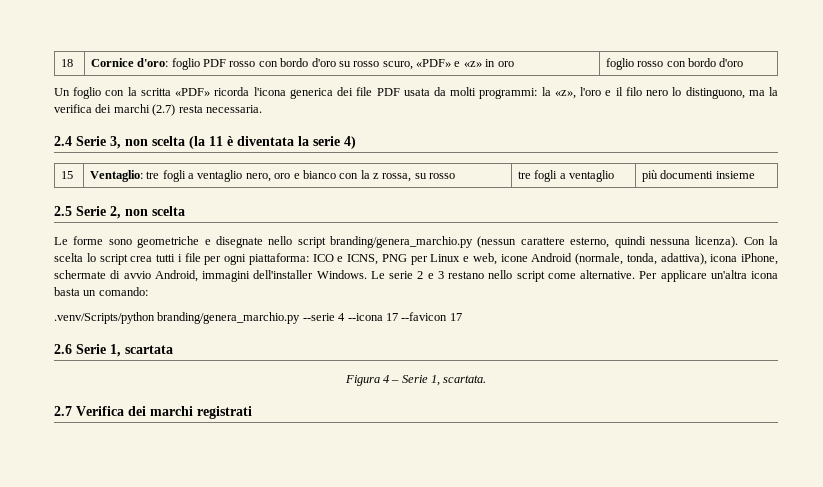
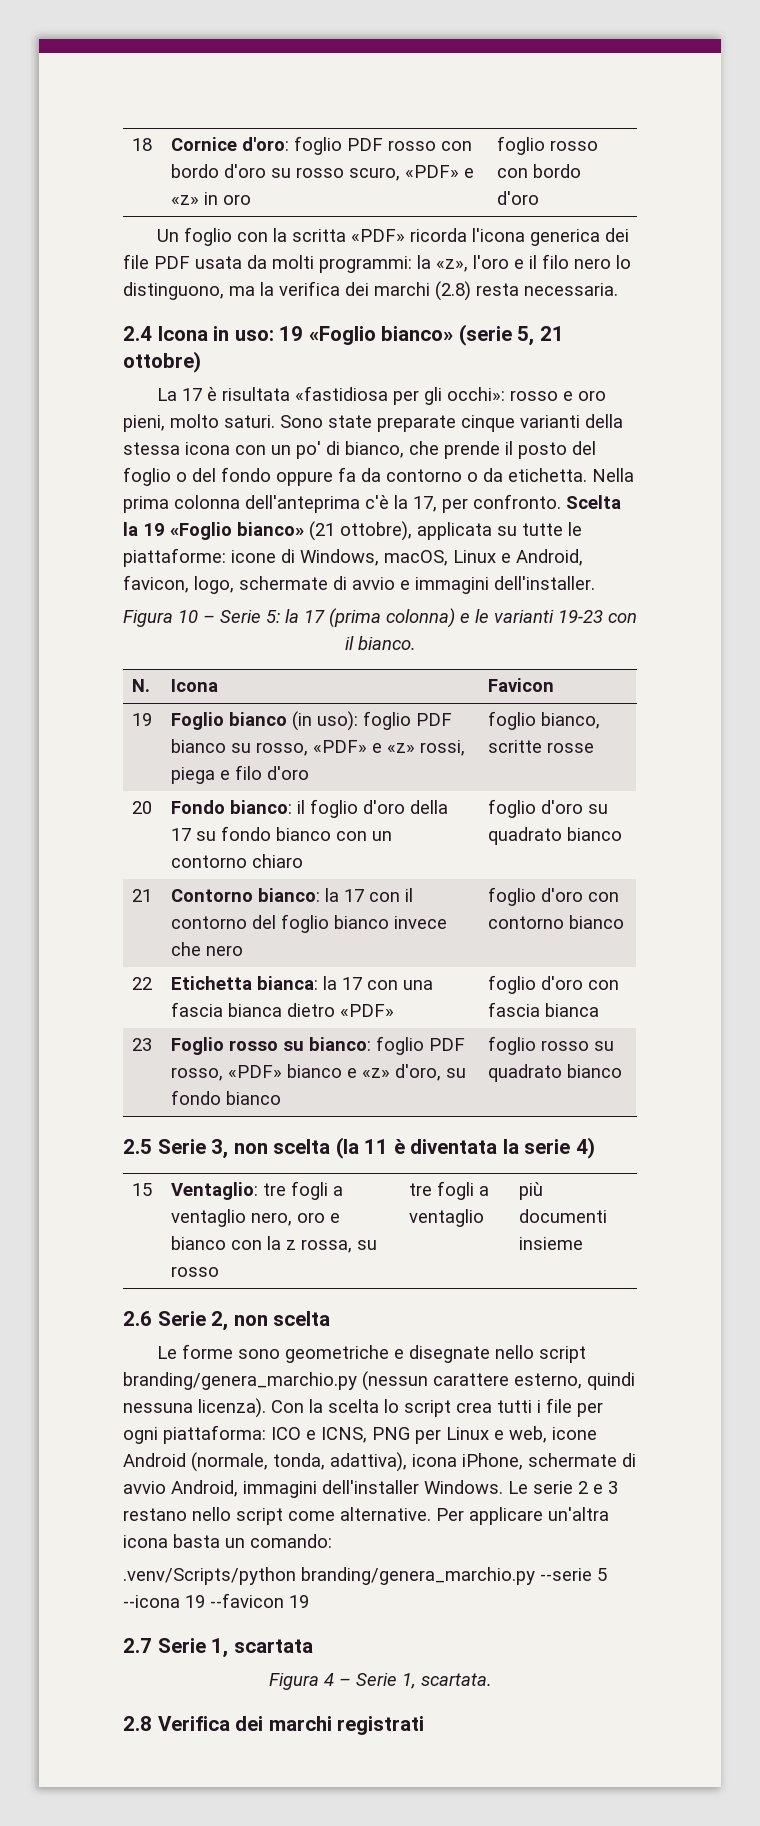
- Un foglio con la scritta «PDF» ricorda l'icona generica dei file PDF usata da molti programmi: la «z», l'oro e il filo nero lo distinguono, ma la verifica dei marchi (2.7) resta necessaria.
+ Un foglio con la scritta «PDF» ricorda l'icona generica dei file PDF usata da molti programmi: la «z», l'oro e il filo nero lo distinguono, ma la verifica dei marchi (2.8) resta necessaria.
- 2.4 Serie 3, non scelta (la 11 è diventata la serie 4)
+ 2.4 Icona in uso: 19 «Foglio bianco» (serie 5, 21 ottobre)
+ La 17 è risultata «fastidiosa per gli occhi»: rosso e oro pieni, molto saturi. Sono state preparate cinque varianti della stessa icona con un po' di bianco, che prende il posto del foglio o del fondo oppure fa da contorno o da etichetta. Nella prima colonna dell'anteprima c'è la 17, per confronto. Scelta la 19 «Foglio bianco» (21 ottobre), applicata su tutte le piattaforme: icone di Windows, macOS, Linux e Android, favicon, logo, schermate di avvio e immagini dell'installer.
+ Figura 10 – Serie 5: la 17 (prima colonna) e le varianti 19-23 con il bianco.
+ N. | Icona | Favicon
+ 19 | Foglio bianco (in uso): foglio PDF bianco su rosso, «PDF» e «z» rossi, piega e filo d'oro | foglio bianco, scritte rosse
+ 20 | Fondo bianco: il foglio d'oro della 17 su fondo bianco con un contorno chiaro | foglio d'oro su quadrato bianco
+ 21 | Contorno bianco: la 17 con il contorno del foglio bianco invece che nero | foglio d'oro con contorno bianco
+ 22 | Etichetta bianca: la 17 con una fascia bianca dietro «PDF» | foglio d'oro con fascia bianca
+ 23 | Foglio rosso su bianco: foglio PDF rosso, «PDF» bianco e «z» d'oro, su fondo bianco | foglio rosso su quadrato bianco
+ 2.5 Serie 3, non scelta (la 11 è diventata la serie 4)
- 2.5 Serie 2, non scelta
+ 2.6 Serie 2, non scelta
- .venv/Scripts/python branding/genera_marchio.py --serie 4 --icona 17 --favicon 17
- 2.6 Serie 1, scartata
+ .venv/Scripts/python branding/genera_marchio.py --serie 5 --icona 19 --favicon 19
+ 2.7 Serie 1, scartata
- 2.7 Verifica dei marchi registrati
+ 2.8 Verifica dei marchi registrati

